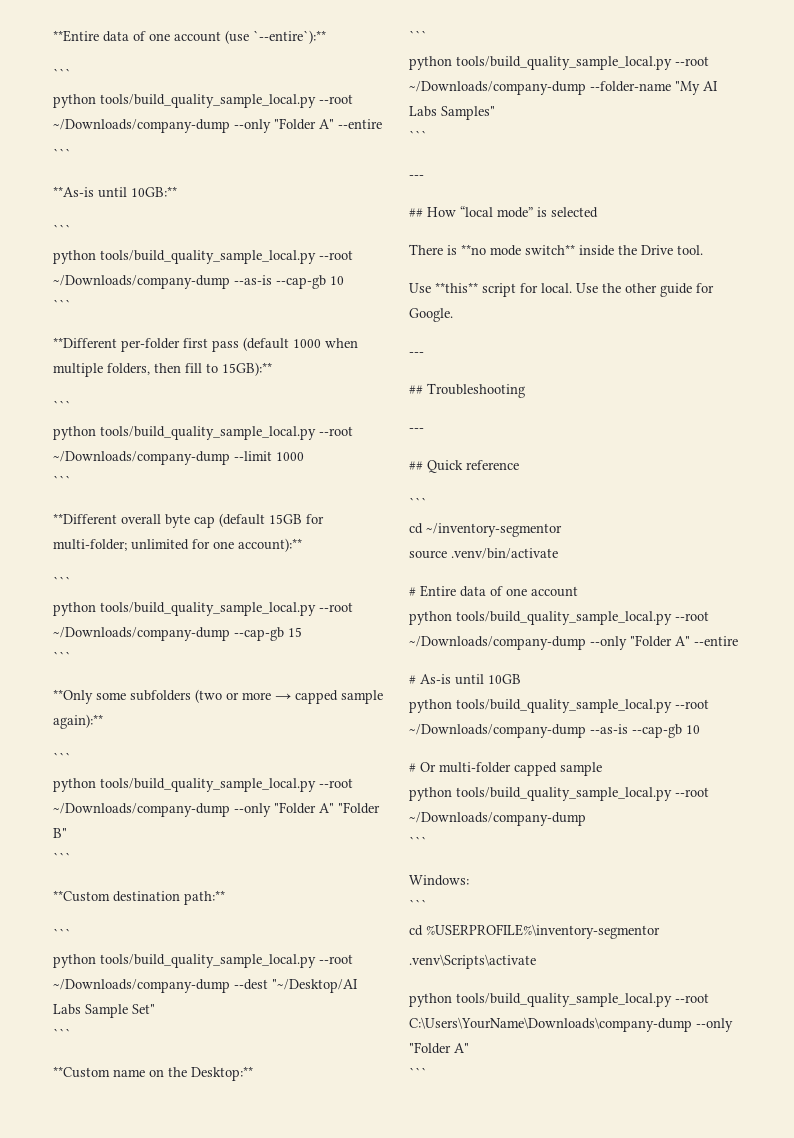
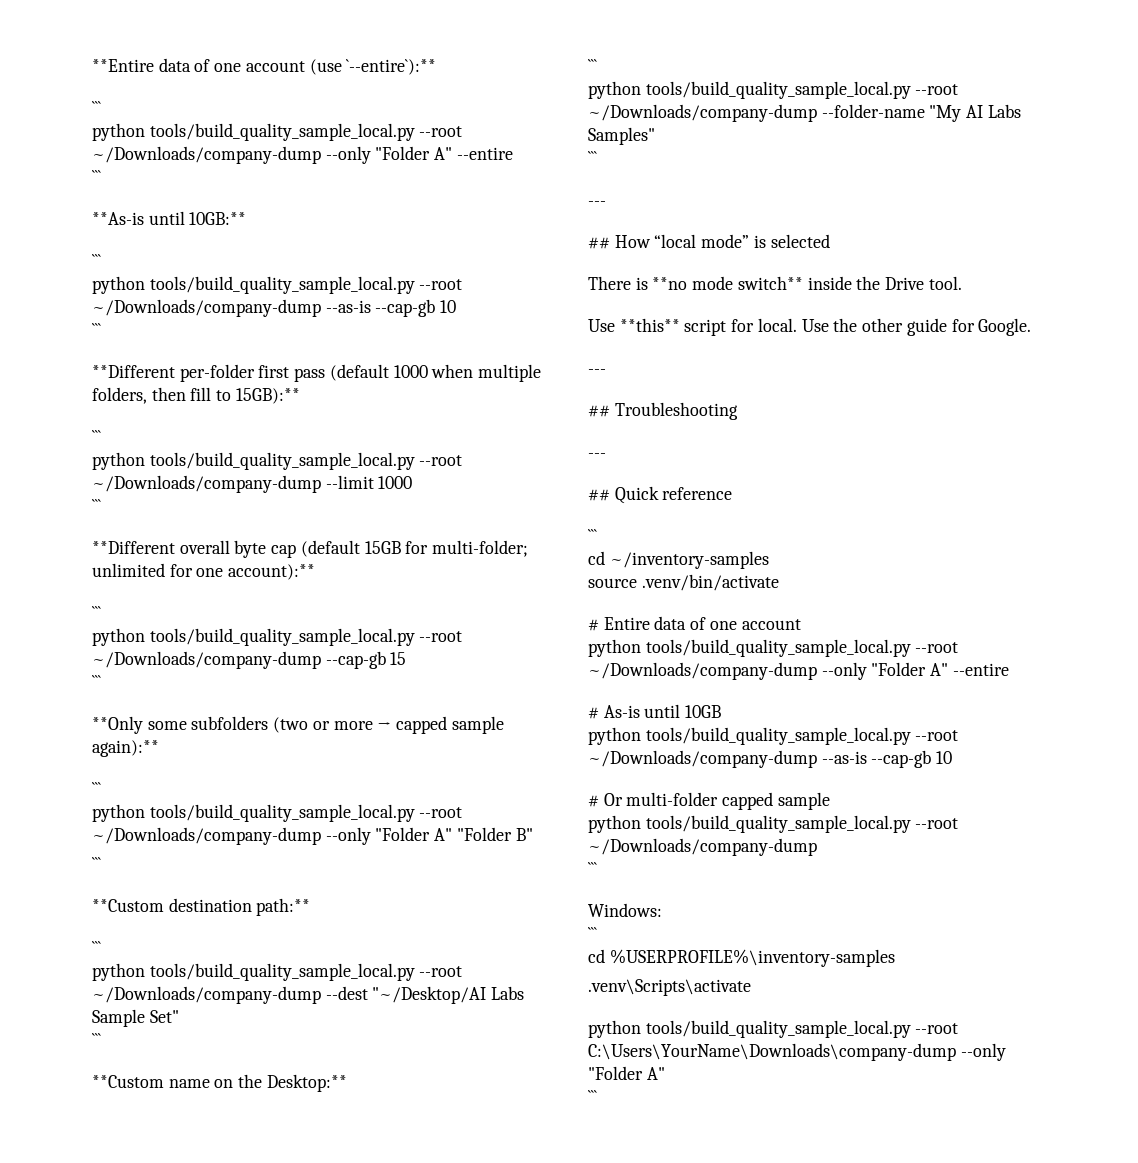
- cd ~/inventory-segmentor
+ cd ~/inventory-samples
- cd %USERPROFILE%\inventory-segmentor
+ cd %USERPROFILE%\inventory-samples

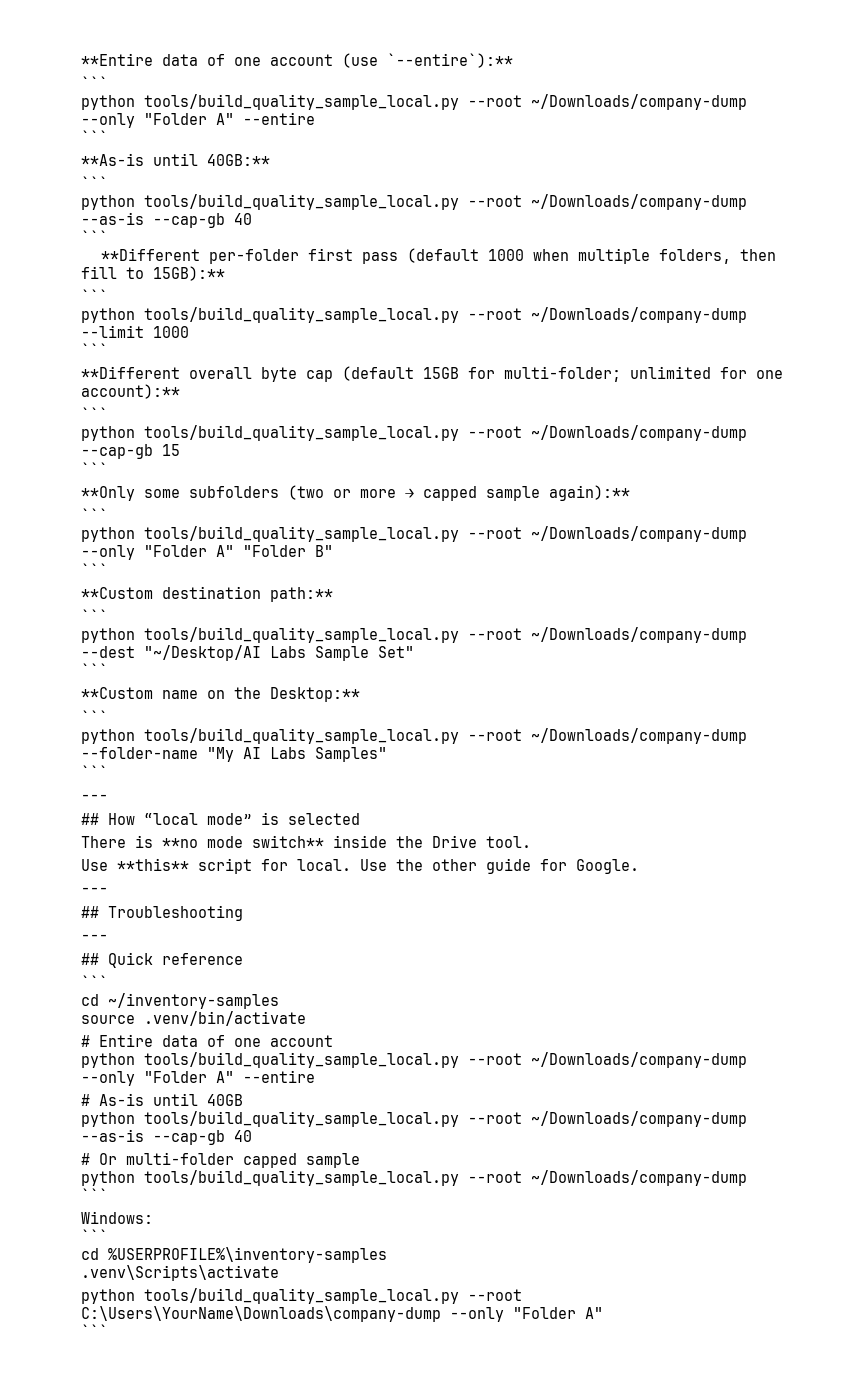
- **As-is until 10GB:**
+ **As-is until 40GB:**
  ```
- python tools/build_quality_sample_local.py --root ~/Downloads/company-dump --as-is --cap-gb 10
+ python tools/build_quality_sample_local.py --root ~/Downloads/company-dump --as-is --cap-gb 40
- # As-is until 10GB
- python tools/build_quality_sample_local.py --root ~/Downloads/company-dump --as-is --cap-gb 10
+ # As-is until 40GB
+ python tools/build_quality_sample_local.py --root ~/Downloads/company-dump --as-is --cap-gb 40

